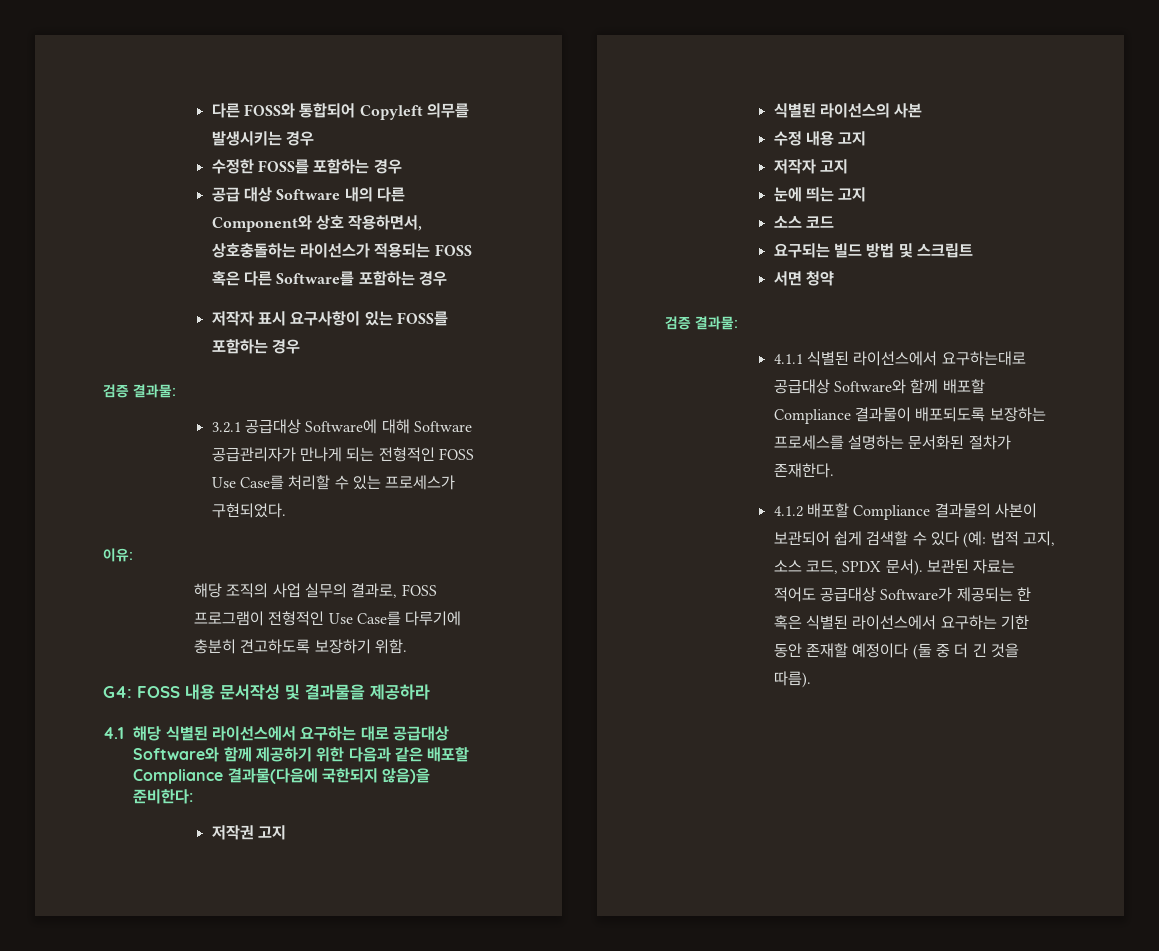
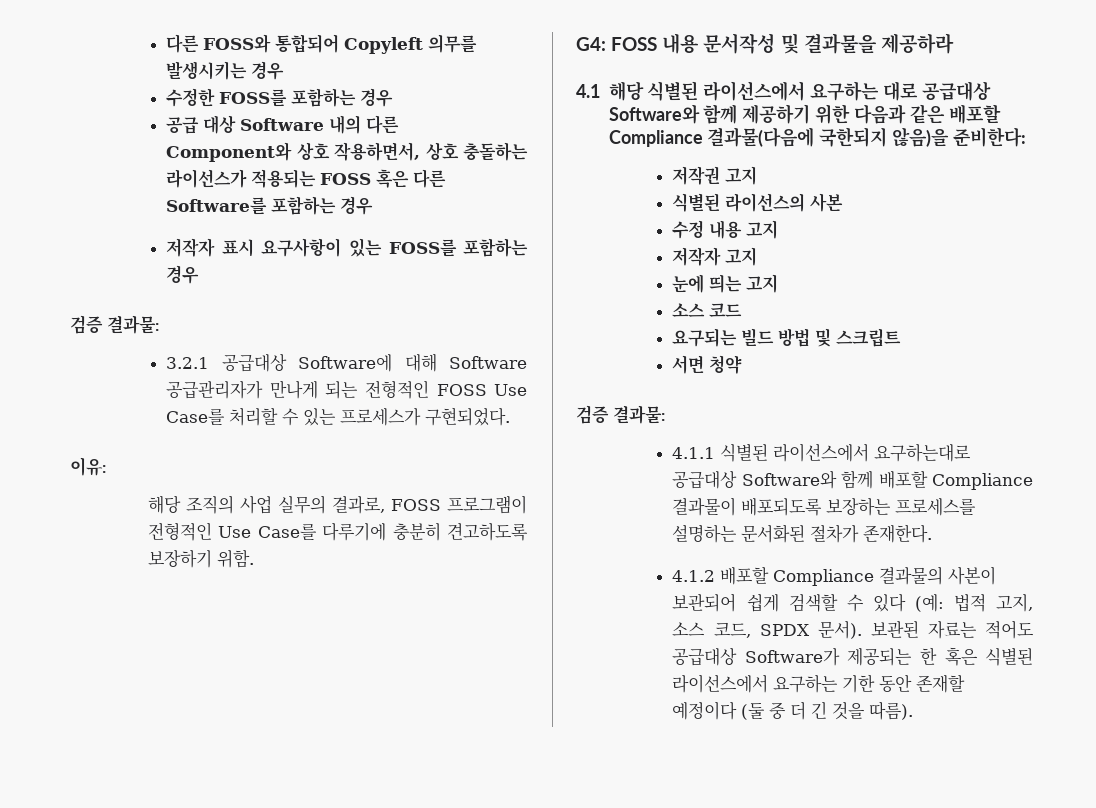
- 공급 대상 Software 내의 다른 Component와 상호 작용하면서, 상호충돌하는 라이선스가 적용되는 FOSS 혹은 다른 Software를 포함하는 경우
+ 공급 대상 Software 내의 다른 Component와 상호 작용하면서, 상호 충돌하는 라이선스가 적용되는 FOSS 혹은 다른 Software를 포함하는 경우

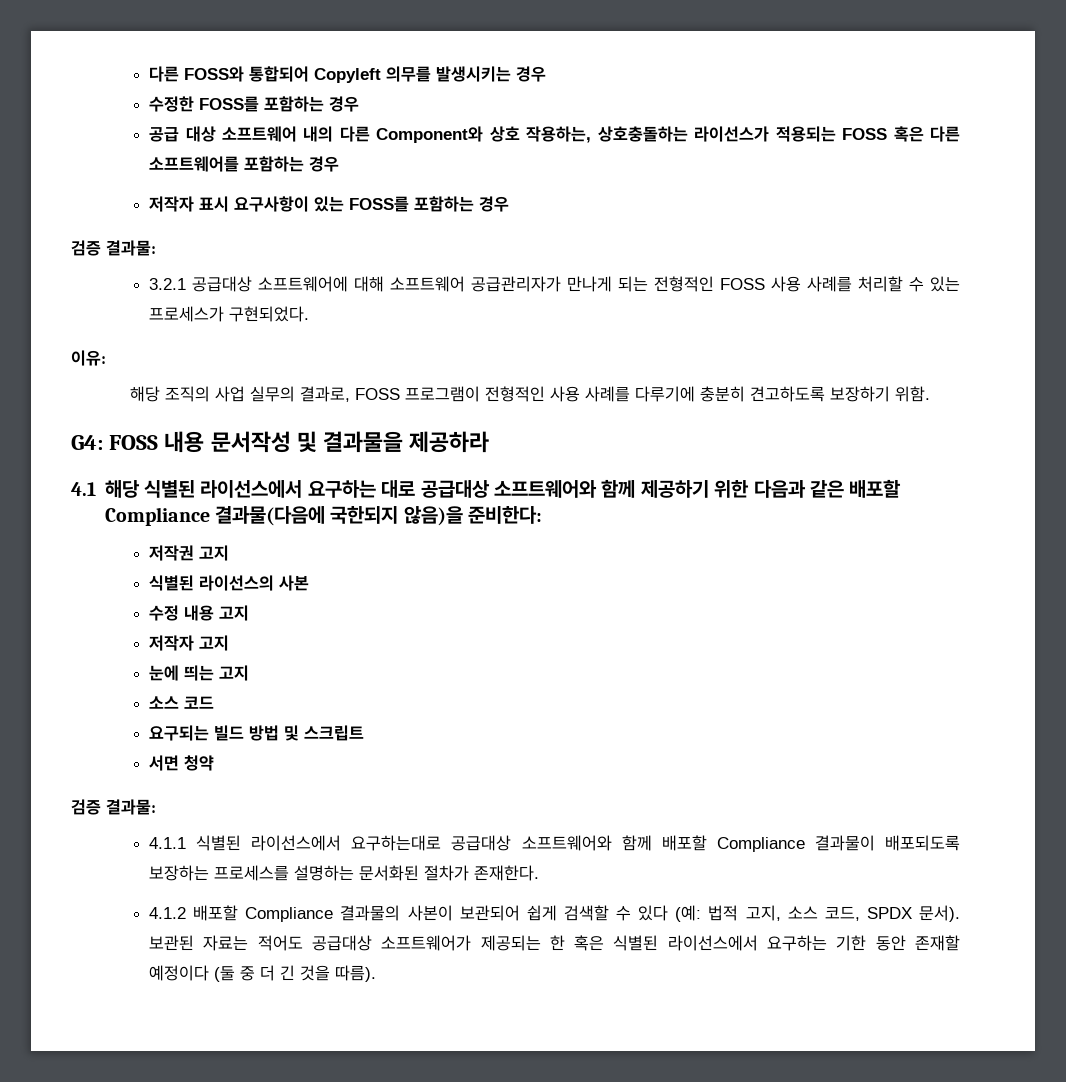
- 공급 대상 Software 내의 다른 Component와 상호 작용하면서, 상호 충돌하는 라이선스가 적용되는 FOSS 혹은 다른 Software를 포함하는 경우
+ 공급 대상 소프트웨어 내의 다른 Component와 상호 작용하는, 상호충돌하는 라이선스가 적용되는 FOSS 혹은 다른 소프트웨어를 포함하는 경우
- 3.2.1 공급대상 Software에 대해 Software 공급관리자가 만나게 되는 전형적인 FOSS Use Case를 처리할 수 있는 프로세스가 구현되었다.
+ 3.2.1 공급대상 소프트웨어에 대해 소프트웨어 공급관리자가 만나게 되는 전형적인 FOSS 사용 사례를 처리할 수 있는 프로세스가 구현되었다.
- 해당 조직의 사업 실무의 결과로, FOSS 프로그램이 전형적인 Use Case를 다루기에 충분히 견고하도록 보장하기 위함.
+ 해당 조직의 사업 실무의 결과로, FOSS 프로그램이 전형적인 사용 사례를 다루기에 충분히 견고하도록 보장하기 위함.
- 4.1 해당 식별된 라이선스에서 요구하는 대로 공급대상 Software와 함께 제공하기 위한 다음과 같은 배포할 Compliance 결과물(다음에 국한되지 않음)을 준비한다:
+ 4.1 해당 식별된 라이선스에서 요구하는 대로 공급대상 소프트웨어와 함께 제공하기 위한 다음과 같은 배포할 Compliance 결과물(다음에 국한되지 않음)을 준비한다:
- 4.1.1 식별된 라이선스에서 요구하는대로 공급대상 Software와 함께 배포할 Compliance 결과물이 배포되도록 보장하는 프로세스를 설명하는 문서화된 절차가 존재한다.
+ 4.1.1 식별된 라이선스에서 요구하는대로 공급대상 소프트웨어와 함께 배포할 Compliance 결과물이 배포되도록 보장하는 프로세스를 설명하는 문서화된 절차가 존재한다.
- 보관된 자료는 적어도 공급대상 Software가 제공되는 한 혹은 식별된 라이선스에서 요구하는 기한 동안 존재할 예정이다 (둘 중 더 긴 것을 따름).
+ 보관된 자료는 적어도 공급대상 소프트웨어가 제공되는 한 혹은 식별된 라이선스에서 요구하는 기한 동안 존재할 예정이다 (둘 중 더 긴 것을 따름).

